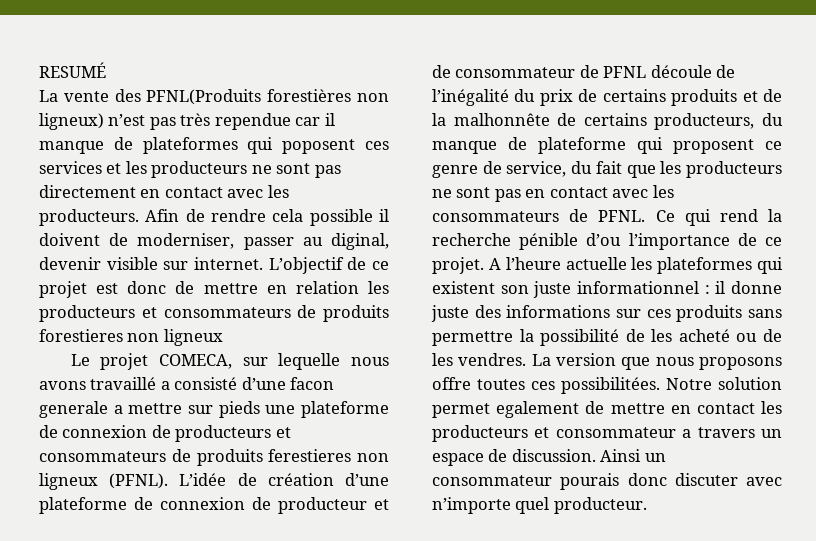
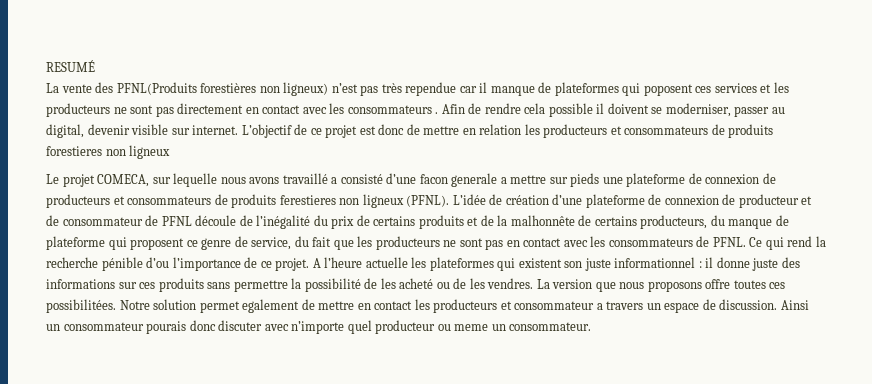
- La vente des PFNL(Produits forestières non ligneux) n’est pas très rependue car il manque de plateformes qui poposent ces services et les producteurs ne sont pas directement en contact avec les producteurs.
+ La vente des PFNL(Produits forestières non ligneux) n’est pas très rependue car il manque de plateformes qui poposent ces services et les producteurs ne sont pas directement en contact avec les consommateurs .
- Afin de rendre cela possible il doivent de moderniser, passer au diginal, devenir visible sur internet.
+ Afin de rendre cela possible il doivent se moderniser, passer au digital, devenir visible sur internet.
- Ainsi un consommateur pourais donc discuter avec n’importe quel producteur.
+ Ainsi un consommateur pourais donc discuter avec n’importe quel producteur ou meme un consommateur.

